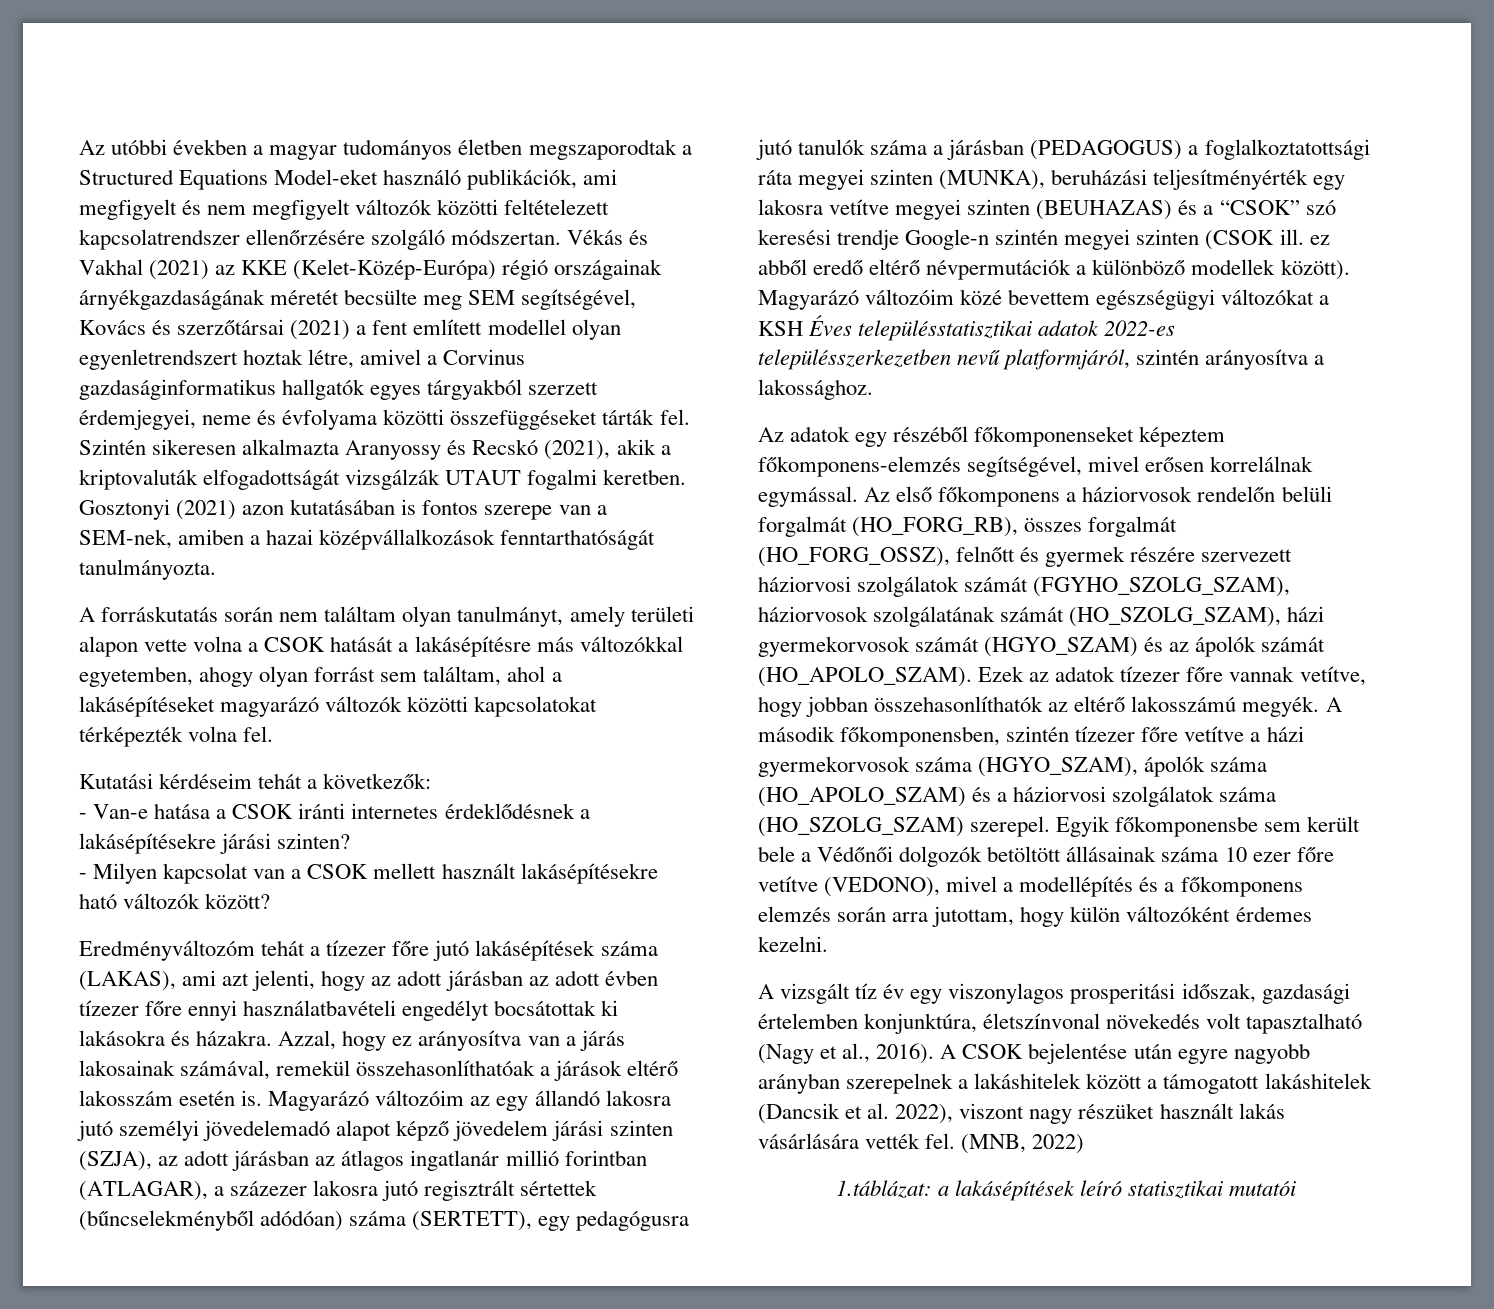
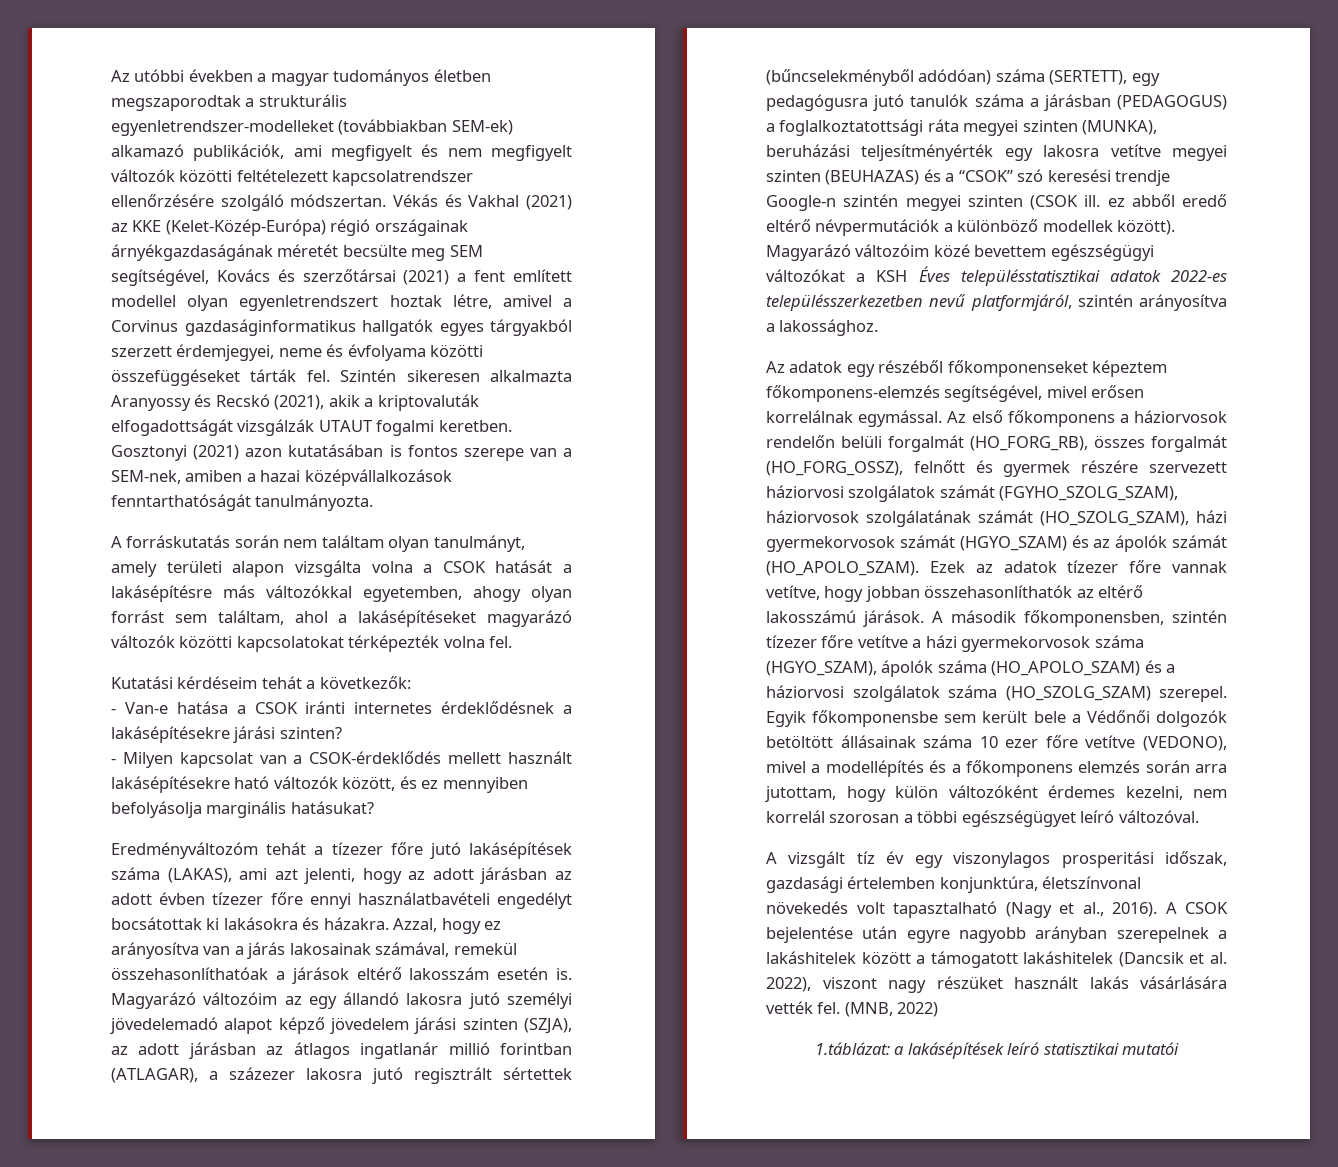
- Az utóbbi években a magyar tudományos életben megszaporodtak a Structured Equations Model-eket használó publikációk, ami megfigyelt és nem megfigyelt változók közötti feltételezett kapcsolatrendszer ellenőrzésére szolgáló módszertan.
+ Az utóbbi években a magyar tudományos életben megszaporodtak a strukturális egyenletrendszer-modelleket (továbbiakban SEM-ek) alkamazó publikációk, ami megfigyelt és nem megfigyelt változók közötti feltételezett kapcsolatrendszer ellenőrzésére szolgáló módszertan.
- A forráskutatás során nem találtam olyan tanulmányt, amely területi alapon vette volna a CSOK hatását a lakásépítésre más változókkal egyetemben, ahogy olyan forrást sem találtam, ahol a lakásépítéseket magyarázó változók közötti kapcsolatokat térképezték volna fel.
+ A forráskutatás során nem találtam olyan tanulmányt, amely területi alapon vizsgálta volna a CSOK hatását a lakásépítésre más változókkal egyetemben, ahogy olyan forrást sem találtam, ahol a lakásépítéseket magyarázó változók közötti kapcsolatokat térképezték volna fel.
- - Milyen kapcsolat van a CSOK mellett használt lakásépítésekre ható változók között?
+ - Milyen kapcsolat van a CSOK-érdeklődés mellett használt lakásépítésekre ható változók között, és ez mennyiben befolyásolja marginális hatásukat?
- Ezek az adatok tízezer főre vannak vetítve, hogy jobban összehasonlíthatók az eltérő lakosszámú megyék.
+ Ezek az adatok tízezer főre vannak vetítve, hogy jobban összehasonlíthatók az eltérő lakosszámú járások.
- Egyik főkomponensbe sem került bele a Védőnői dolgozók betöltött állásainak száma 10 ezer főre vetítve (VEDONO), mivel a modellépítés és a főkomponens elemzés során arra jutottam, hogy külön változóként érdemes kezelni.
+ Egyik főkomponensbe sem került bele a Védőnői dolgozók betöltött állásainak száma 10 ezer főre vetítve (VEDONO), mivel a modellépítés és a főkomponens elemzés során arra jutottam, hogy külön változóként érdemes kezelni, nem korrelál szorosan a többi egészségügyet leíró változóval.

